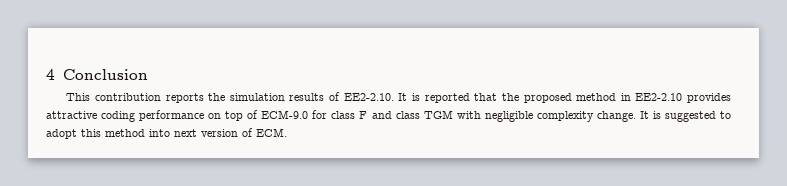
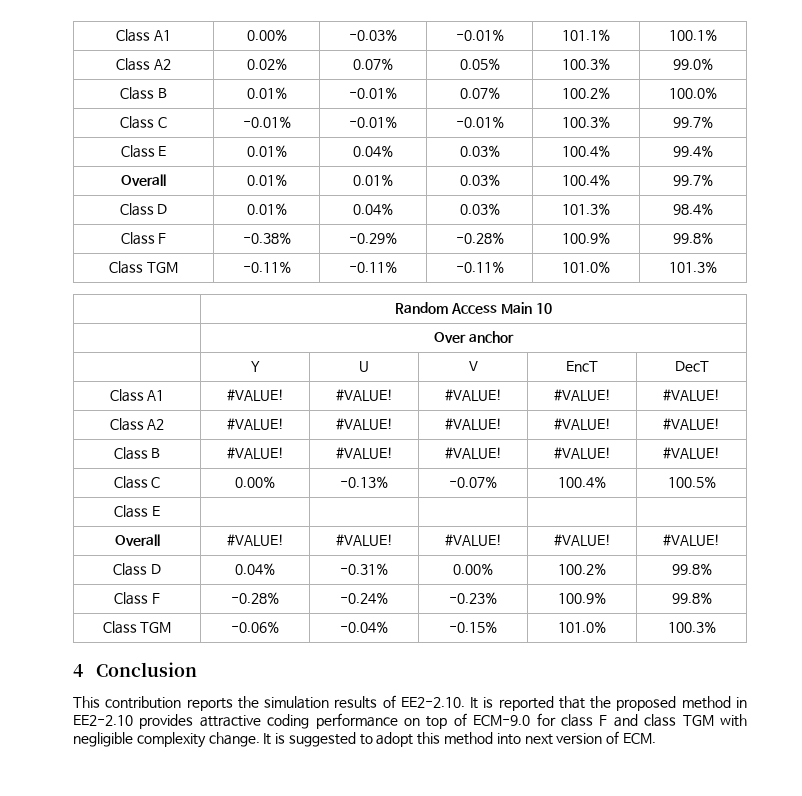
+ Class A1 | 0.00% | -0.03% | -0.01% | 101.1% | 100.1%
+ Class A2 | 0.02% | 0.07% | 0.05% | 100.3% | 99.0%
+ Class B | 0.01% | -0.01% | 0.07% | 100.2% | 100.0%
+ Class C | -0.01% | -0.01% | -0.01% | 100.3% | 99.7%
+ Class E | 0.01% | 0.04% | 0.03% | 100.4% | 99.4%
+ Overall | 0.01% | 0.01% | 0.03% | 100.4% | 99.7%
+ Class D | 0.01% | 0.04% | 0.03% | 101.3% | 98.4%
+ Class F | -0.38% | -0.29% | -0.28% | 100.9% | 99.8%
+ Class TGM | -0.11% | -0.11% | -0.11% | 101.0% | 101.3%
+ | Random Access Main 10
+ | Over anchor
+ | Y | U | V | EncT | DecT
+ Class A1 | #VALUE! | #VALUE! | #VALUE! | #VALUE! | #VALUE!
+ Class A2 | #VALUE! | #VALUE! | #VALUE! | #VALUE! | #VALUE!
+ Class B | #VALUE! | #VALUE! | #VALUE! | #VALUE! | #VALUE!
+ Class C | 0.00% | -0.13% | -0.07% | 100.4% | 100.5%
+ Class E | | | | |
+ Overall | #VALUE! | #VALUE! | #VALUE! | #VALUE! | #VALUE!
+ Class D | 0.04% | -0.31% | 0.00% | 100.2% | 99.8%
+ Class F | -0.28% | -0.24% | -0.23% | 100.9% | 99.8%
+ Class TGM | -0.06% | -0.04% | -0.15% | 101.0% | 100.3%

